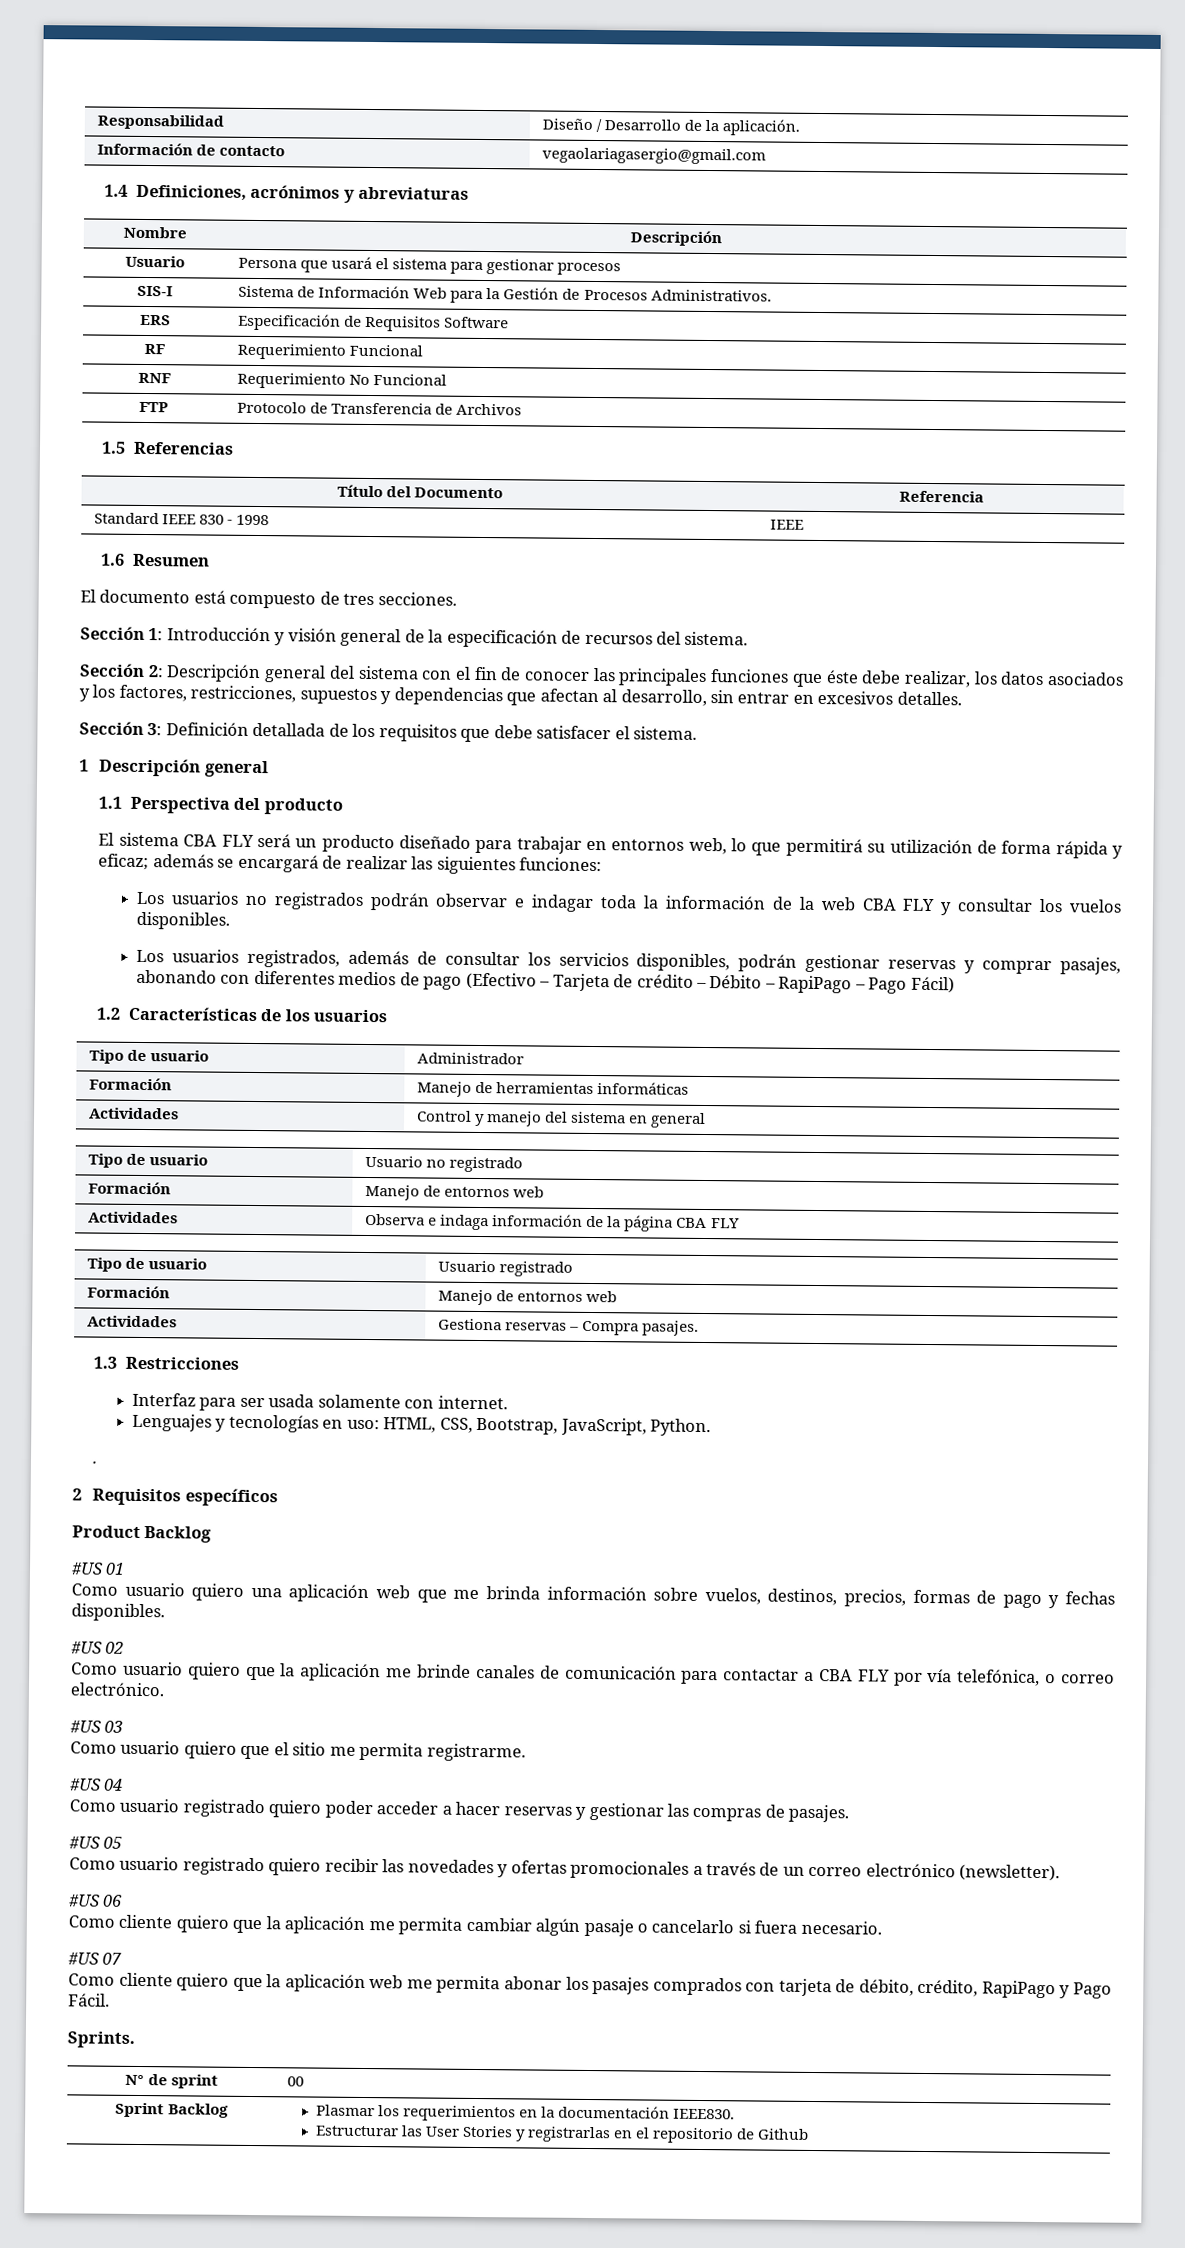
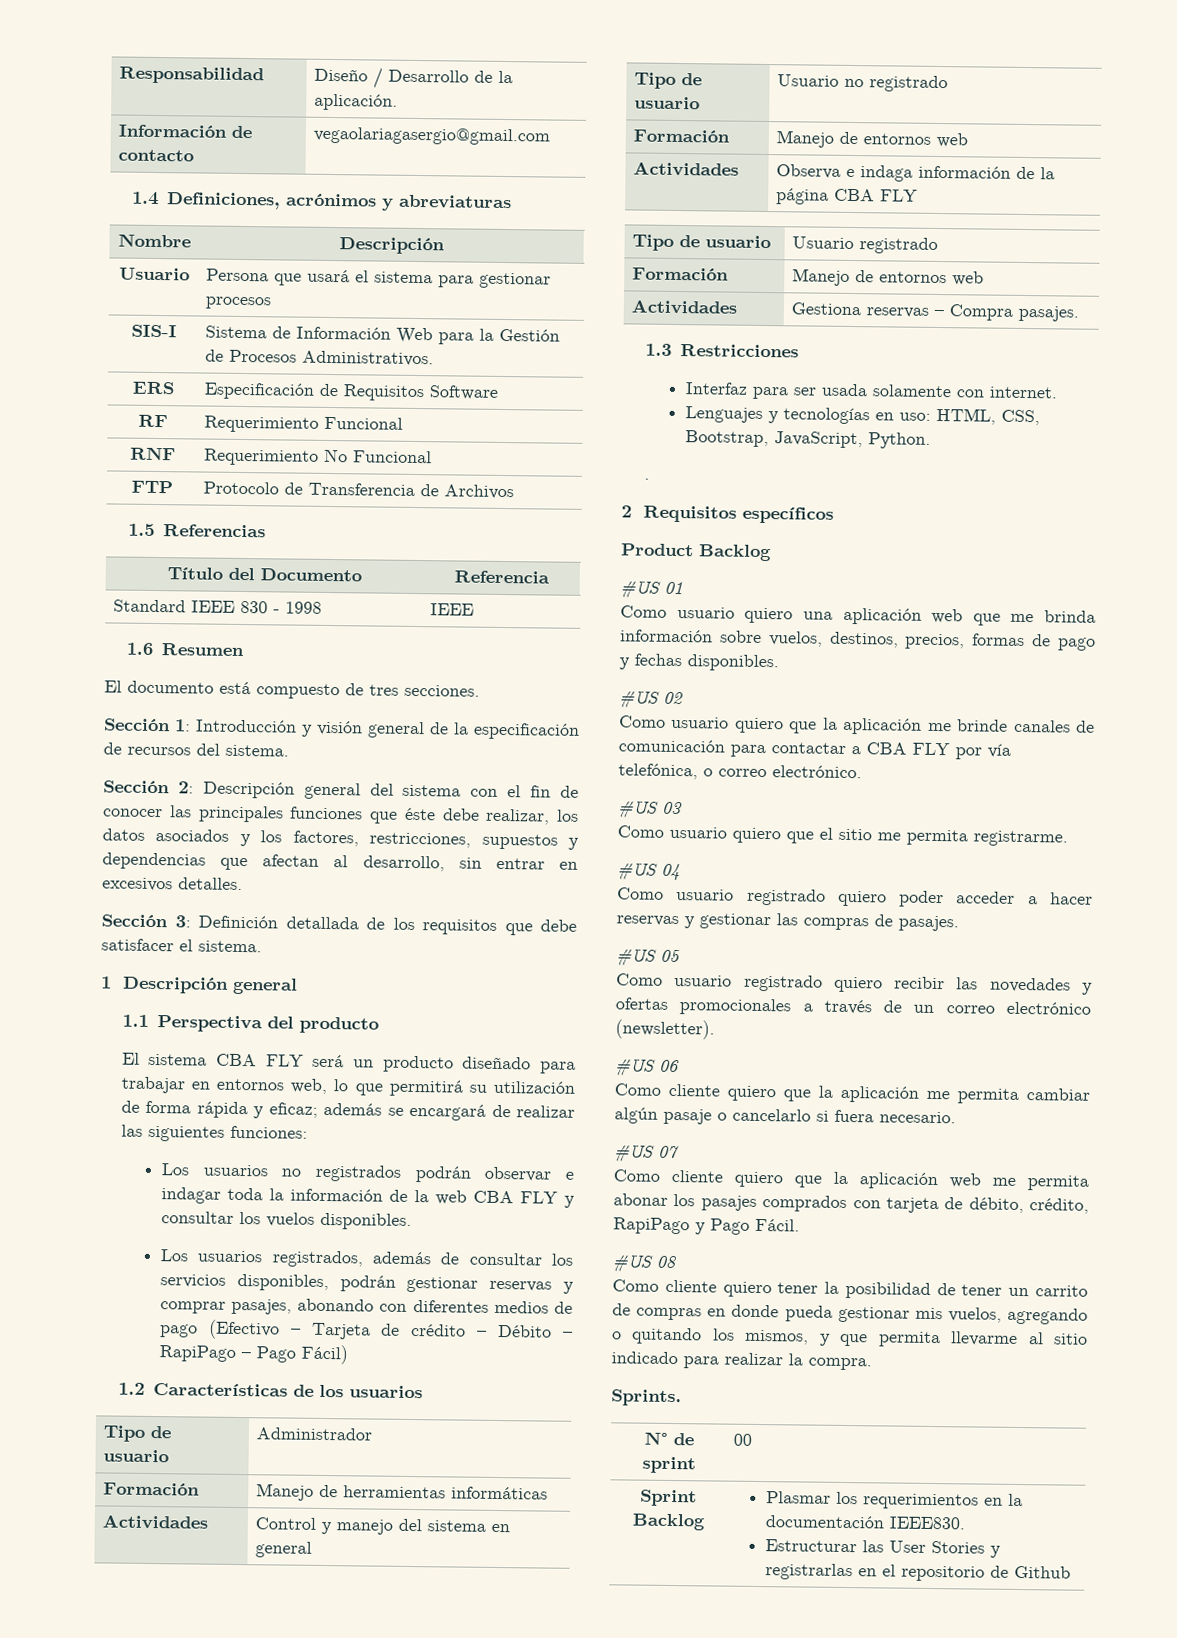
+ #US 08
+ Como cliente quiero tener la posibilidad de tener un carrito de compras en donde pueda gestionar mis vuelos, agregando o quitando los mismos, y que permita llevarme al sitio indicado para realizar la compra.

